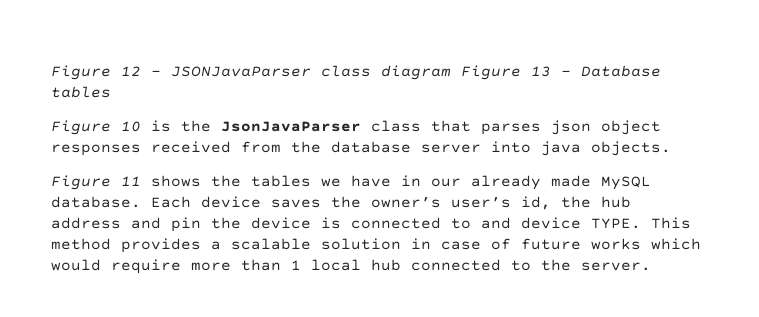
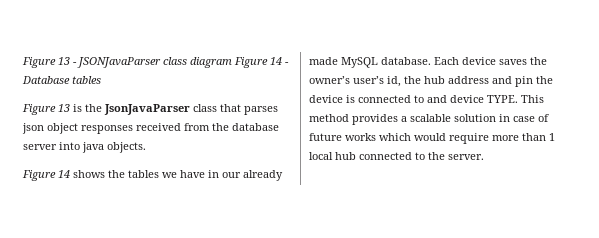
- Figure 12 - JSONJavaParser class diagram Figure 13 - Database tables
+ Figure 13 - JSONJavaParser class diagram Figure 14 - Database tables
- Figure 10 is the JsonJavaParser class that parses json object responses received from the database server into java objects.
+ Figure 13 is the JsonJavaParser class that parses json object responses received from the database server into java objects.
- Figure 11 shows the tables we have in our already made MySQL database.
+ Figure 14 shows the tables we have in our already made MySQL database.

